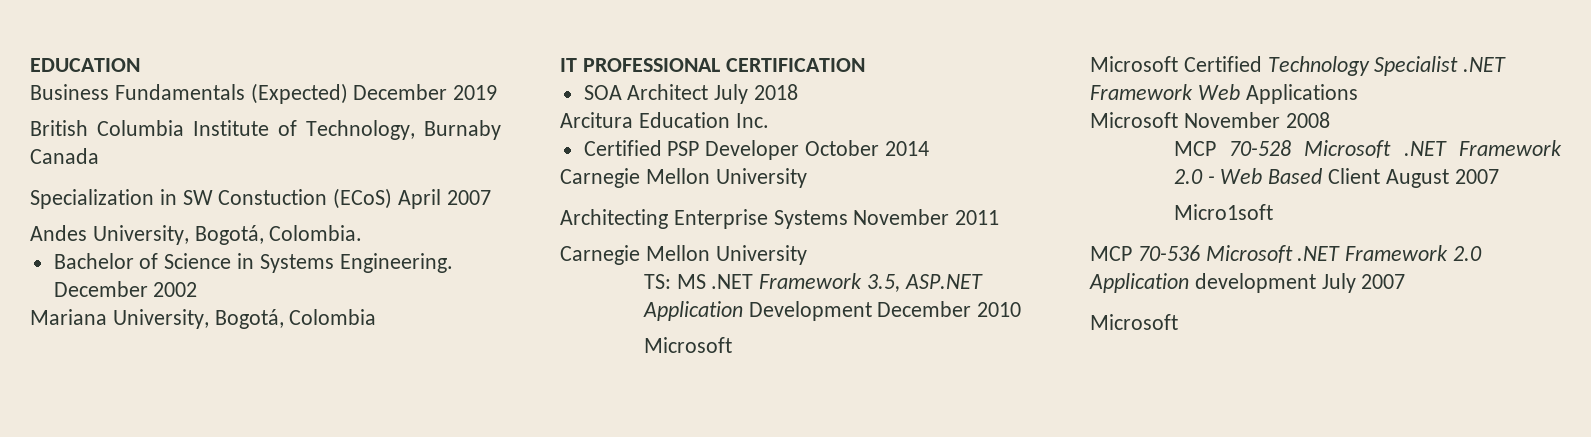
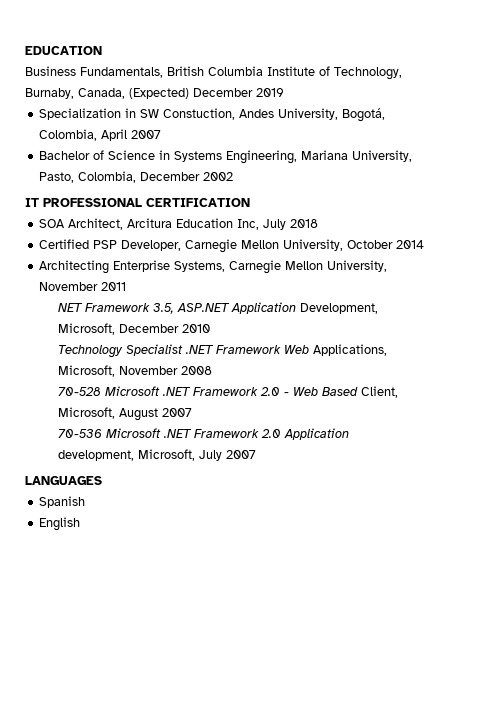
- Business Fundamentals (Expected) December 2019
- British Columbia Institute of Technology, Burnaby Canada
- Specialization in SW Constuction (ECoS) April 2007
- Andes University, Bogotá, Colombia.
+ Business Fundamentals, British Columbia Institute of Technology, Burnaby, Canada, (Expected) December 2019
+ Specialization in SW Constuction, Andes University, Bogotá, Colombia, April 2007
- Bachelor of Science in Systems Engineering. December 2002
- Mariana University, Bogotá, Colombia
+ Bachelor of Science in Systems Engineering, Mariana University, Pasto, Colombia, December 2002
- SOA Architect July 2018
+ SOA Architect, Arcitura Education Inc, July 2018
- Arcitura Education Inc.
- Certified PSP Developer October 2014
- Carnegie Mellon University
- Architecting Enterprise Systems November 2011
- Carnegie Mellon University
- TS: MS .NET Framework 3.5, ASP.NET Application Development December 2010
- Microsoft
- Microsoft Certified Technology Specialist .NET Framework Web Applications
- Microsoft November 2008
+ Certified PSP Developer, Carnegie Mellon University, October 2014
+ Architecting Enterprise Systems, Carnegie Mellon University, November 2011
+ NET Framework 3.5, ASP.NET Application Development, Microsoft, December 2010
+ Technology Specialist .NET Framework Web Applications, Microsoft, November 2008
- MCP 70-528 Microsoft .NET Framework 2.0 - Web Based Client August 2007
+ 70-528 Microsoft .NET Framework 2.0 - Web Based Client, Microsoft, August 2007
- Micro1soft
- MCP 70-536 Microsoft .NET Framework 2.0 Application development July 2007
- Microsoft
+ 70-536 Microsoft .NET Framework 2.0 Application development, Microsoft, July 2007
+ LANGUAGES
+ Spanish
+ English

